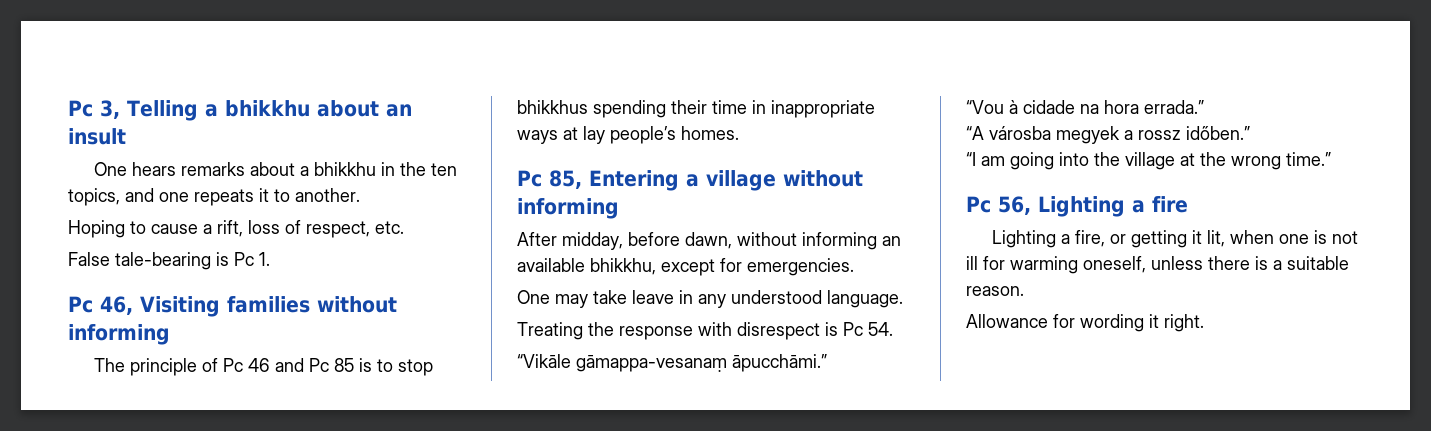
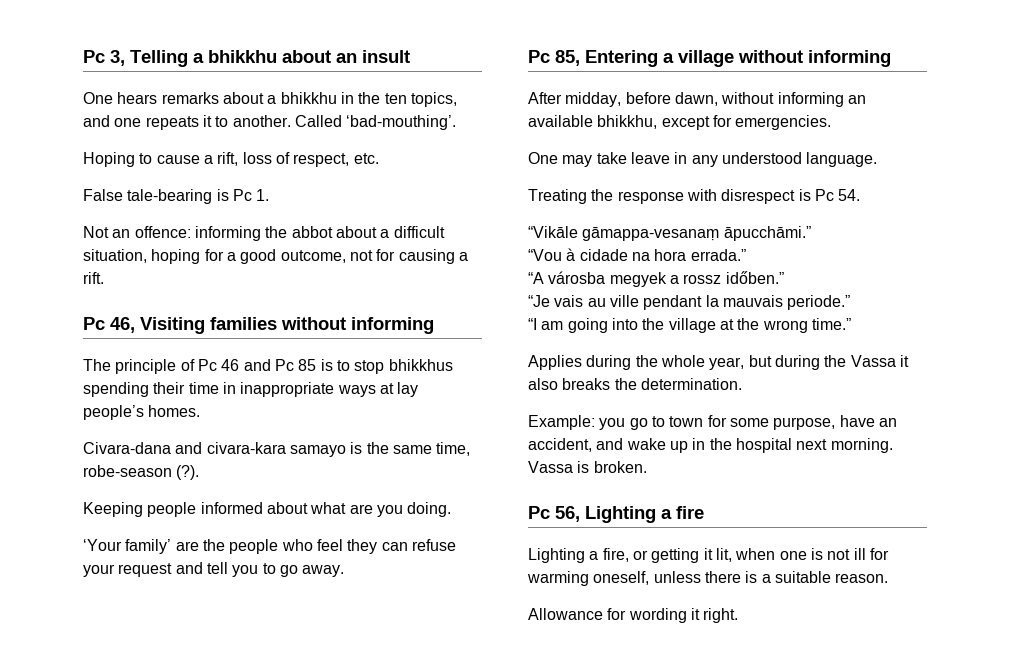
+ Called ‘bad-mouthing’.
+ Not an offence: informing the abbot about a difficult situation, hoping for a good outcome, not for causing a rift.
+ Civara-dana and civara-kara samayo is the same time, robe-season (?).
+ Keeping people informed about what are you doing.
+ ‘Your family’ are the people who feel they can refuse your request and tell you to go away.
+ “Je vais au ville pendant la mauvais periode.”
+ Applies during the whole year, but during the Vassa it also breaks the determination.
+ Example: you go to town for some purpose, have an accident, and wake up in the hospital next morning. Vassa is broken.

